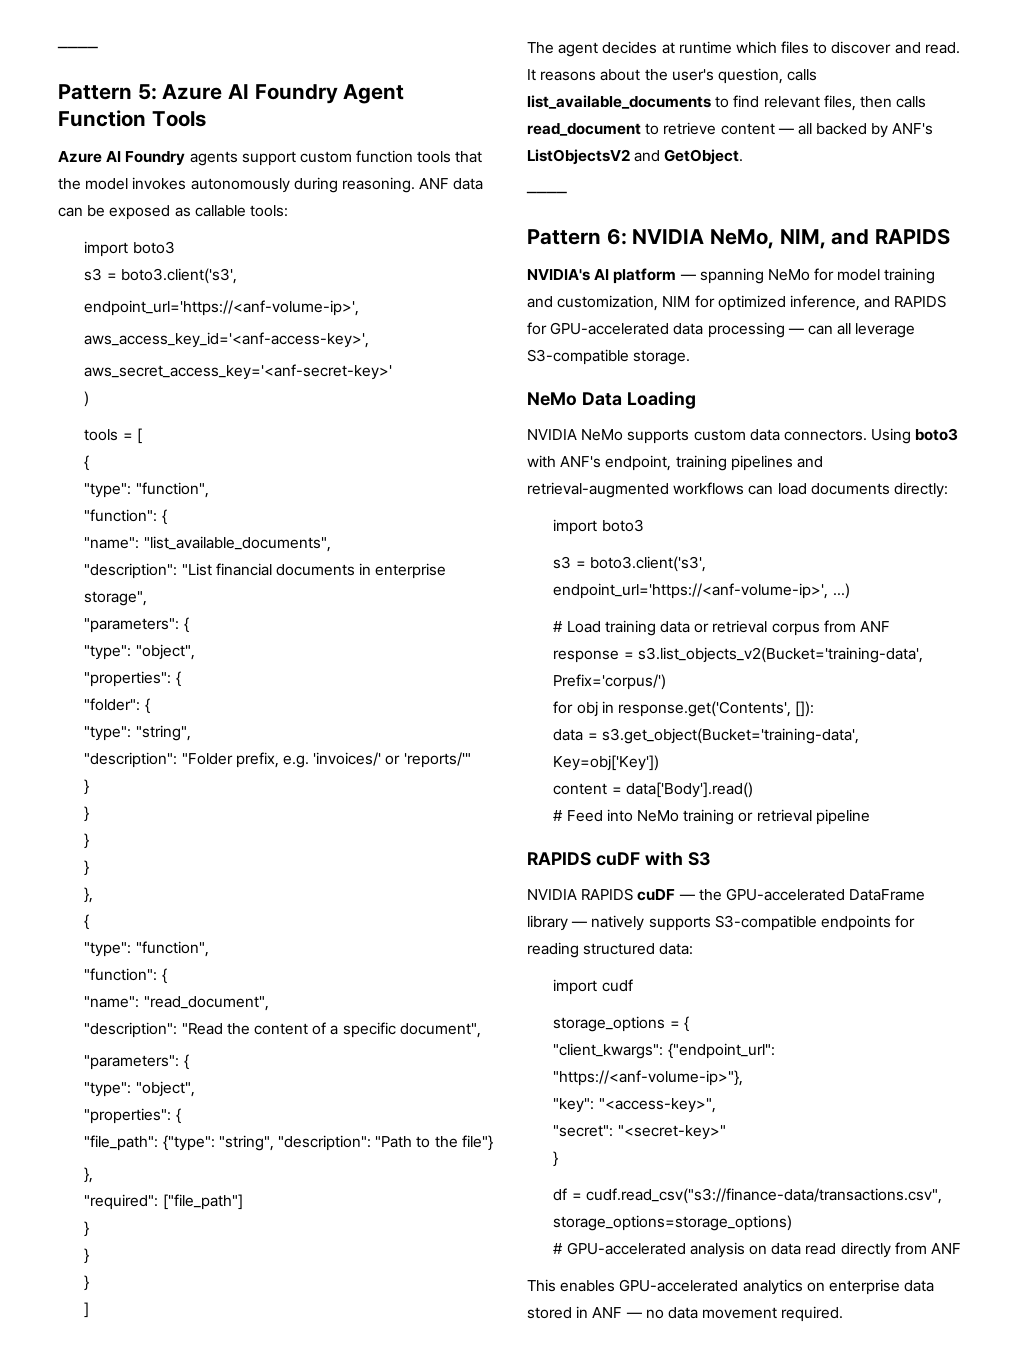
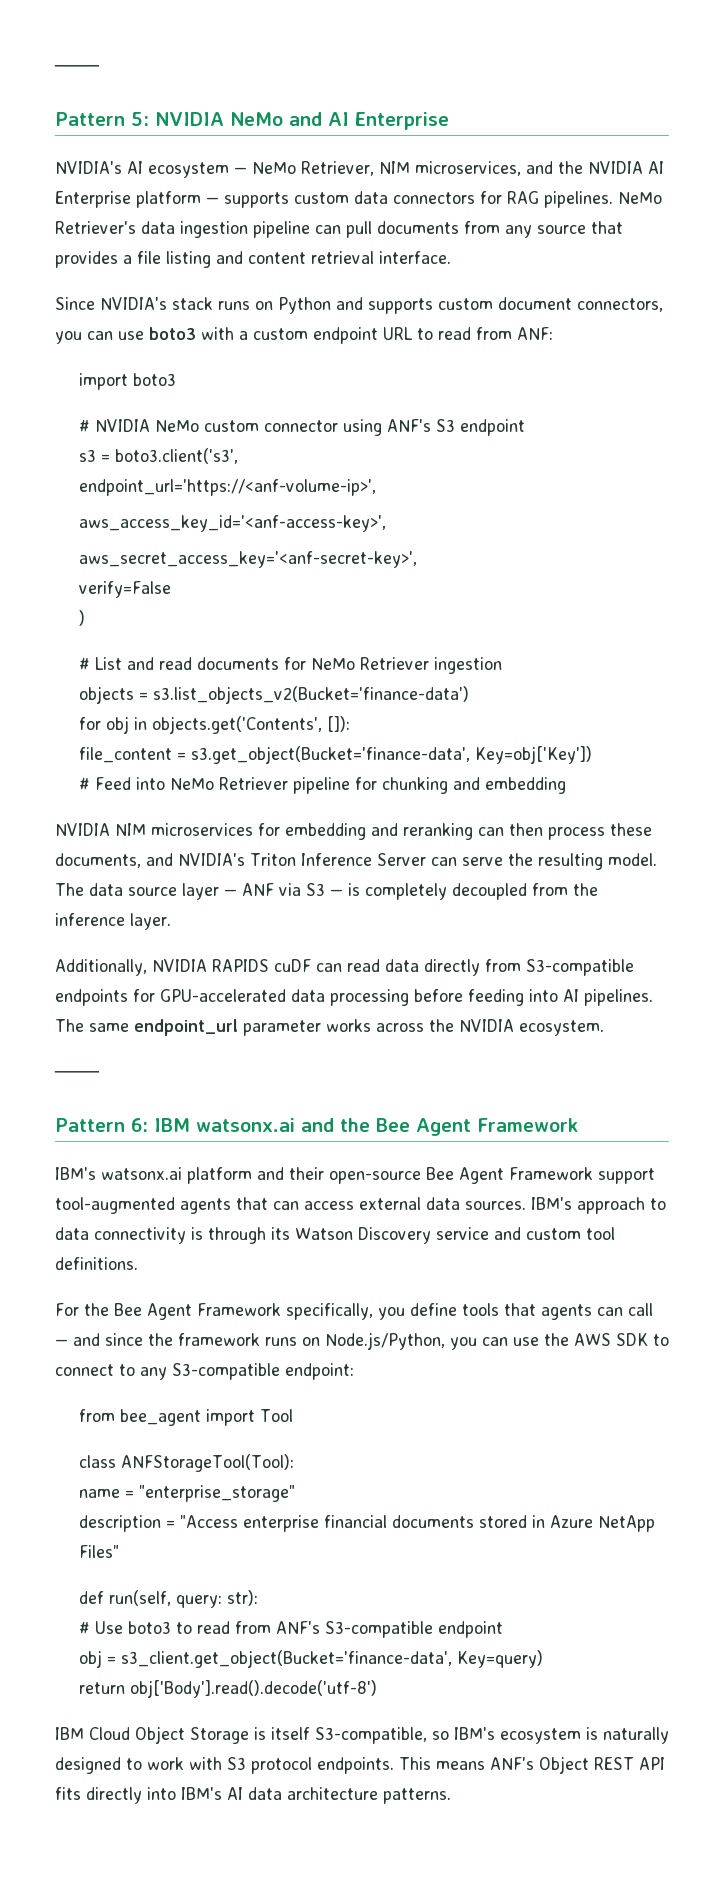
- Pattern 5: Azure AI Foundry Agent Function Tools
- Azure AI Foundry agents support custom function tools that the model invokes autonomously during reasoning. ANF data can be exposed as callable tools:
+ Pattern 5: NVIDIA NeMo and AI Enterprise
+ NVIDIA's AI ecosystem — NeMo Retriever, NIM microservices, and the NVIDIA AI Enterprise platform — supports custom data connectors for RAG pipelines. NeMo Retriever's data ingestion pipeline can pull documents from any source that provides a file listing and content retrieval interface.
+ Since NVIDIA's stack runs on Python and supports custom document connectors, you can use boto3 with a custom endpoint URL to read from ANF:
  import boto3
+ # NVIDIA NeMo custom connector using ANF's S3 endpoint
- aws_secret_access_key='<anf-secret-key>'
+ aws_secret_access_key='<anf-secret-key>',
+ verify=False
- tools = [
- {
- "type": "function",
- "function": {
- "name": "list_available_documents",
- "description": "List financial documents in enterprise storage",
- "parameters": {
- "type": "object",
- "properties": {
- "folder": {
- "type": "string",
- "description": "Folder prefix, e.g. 'invoices/' or 'reports/'"
- }
- }
- }
- }
- },
- {
- "type": "function",
- "function": {
- "name": "read_document",
- "description": "Read the content of a specific document",
- "parameters": {
- "type": "object",
- "properties": {
- "file_path": {"type": "string", "description": "Path to the file"}
- },
- "required": ["file_path"]
- }
- }
- }
- ]
- The agent decides at runtime which files to discover and read. It reasons about the user's question, calls list_available_documents to find relevant files, then calls read_document to retrieve content — all backed by ANF's ListObjectsV2 and GetObject.
+ # List and read documents for NeMo Retriever ingestion
+ objects = s3.list_objects_v2(Bucket='finance-data')
+ for obj in objects.get('Contents', []):
+ file_content = s3.get_object(Bucket='finance-data', Key=obj['Key'])
+ # Feed into NeMo Retriever pipeline for chunking and embedding
+ NVIDIA NIM microservices for embedding and reranking can then process these documents, and NVIDIA's Triton Inference Server can serve the resulting model. The data source layer — ANF via S3 — is completely decoupled from the inference layer.
+ Additionally, NVIDIA RAPIDS cuDF can read data directly from S3-compatible endpoints for GPU-accelerated data processing before feeding into AI pipelines. The same endpoint_url parameter works across the NVIDIA ecosystem.
  ────
- Pattern 6: NVIDIA NeMo, NIM, and RAPIDS
- NVIDIA's AI platform — spanning NeMo for model training and customization, NIM for optimized inference, and RAPIDS for GPU-accelerated data processing — can all leverage S3-compatible storage.
- NeMo Data Loading
- NVIDIA NeMo supports custom data connectors. Using boto3 with ANF's endpoint, training pipelines and retrieval-augmented workflows can load documents directly:
- import boto3
- s3 = boto3.client('s3', endpoint_url='https://<anf-volume-ip>', ...)
- # Load training data or retrieval corpus from ANF
- response = s3.list_objects_v2(Bucket='training-data', Prefix='corpus/')
- for obj in response.get('Contents', []):
- data = s3.get_object(Bucket='training-data', Key=obj['Key'])
- content = data['Body'].read()
- # Feed into NeMo training or retrieval pipeline
- RAPIDS cuDF with S3
- NVIDIA RAPIDS cuDF — the GPU-accelerated DataFrame library — natively supports S3-compatible endpoints for reading structured data:
- import cudf
- storage_options = {
- "client_kwargs": {"endpoint_url": "https://<anf-volume-ip>"},
- "key": "<access-key>",
- "secret": "<secret-key>"
- }
- df = cudf.read_csv("s3://finance-data/transactions.csv", storage_options=storage_options)
- # GPU-accelerated analysis on data read directly from ANF
- This enables GPU-accelerated analytics on enterprise data stored in ANF — no data movement required.
+ Pattern 6: IBM watsonx.ai and the Bee Agent Framework
+ IBM's watsonx.ai platform and their open-source Bee Agent Framework support tool-augmented agents that can access external data sources. IBM's approach to data connectivity is through its Watson Discovery service and custom tool definitions.
+ For the Bee Agent Framework specifically, you define tools that agents can call — and since the framework runs on Node.js/Python, you can use the AWS SDK to connect to any S3-compatible endpoint:
+ from bee_agent import Tool
+ class ANFStorageTool(Tool):
+ name = "enterprise_storage"
+ description = "Access enterprise financial documents stored in Azure NetApp Files"
+ def run(self, query: str):
+ # Use boto3 to read from ANF's S3-compatible endpoint
+ obj = s3_client.get_object(Bucket='finance-data', Key=query)
+ return obj['Body'].read().decode('utf-8')
+ IBM Cloud Object Storage is itself S3-compatible, so IBM's ecosystem is naturally designed to work with S3 protocol endpoints. This means ANF's Object REST API fits directly into IBM's AI data architecture patterns.

